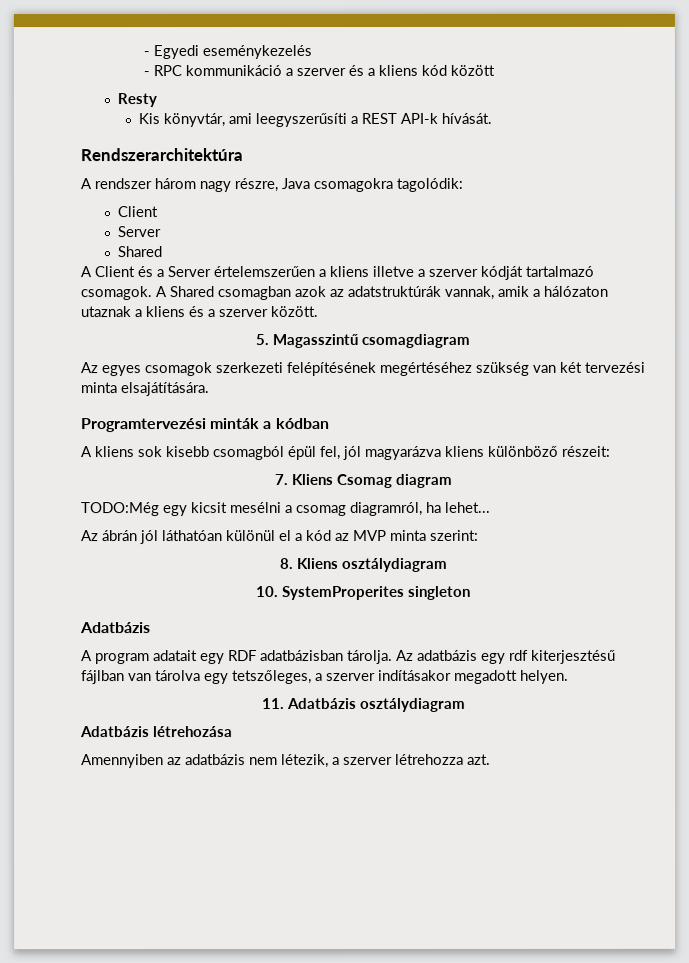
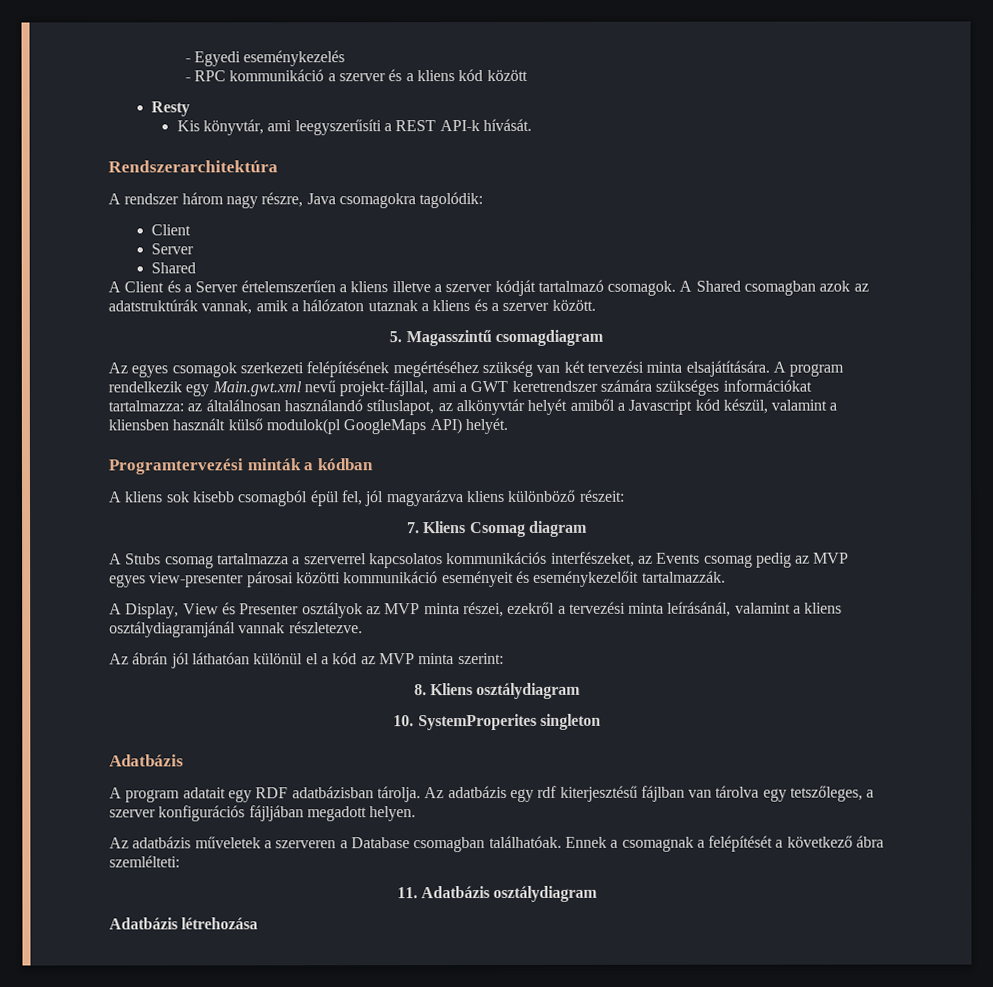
+ A program rendelkezik egy Main.gwt.xml nevű projekt-fájllal, ami a GWT keretrendszer számára szükséges információkat tartalmazza: az általálnosan használandó stíluslapot, az alkönyvtár helyét amiből a Javascript kód készül, valamint a kliensben használt külső modulok(pl GoogleMaps API) helyét.
- TODO:Még egy kicsit mesélni a csomag diagramról, ha lehet...
+ A Stubs csomag tartalmazza a szerverrel kapcsolatos kommunikációs interfészeket, az Events csomag pedig az MVP egyes view-presenter párosai közötti kommunikáció eseményeit és eseménykezelőit tartalmazzák.
+ A Display, View és Presenter osztályok az MVP minta részei, ezekről a tervezési minta leírásánál, valamint a kliens osztálydiagramjánál vannak részletezve.
- Az adatbázis egy rdf kiterjesztésű fájlban van tárolva egy tetszőleges, a szerver indításakor megadott helyen.
+ Az adatbázis egy rdf kiterjesztésű fájlban van tárolva egy tetszőleges, a szerver konfigurációs fájljában megadott helyen.
+ Az adatbázis műveletek a szerveren a Database csomagban találhatóak. Ennek a csomagnak a felépítését a következő ábra szemlélteti:
- Amennyiben az adatbázis nem létezik, a szerver létrehozza azt.

